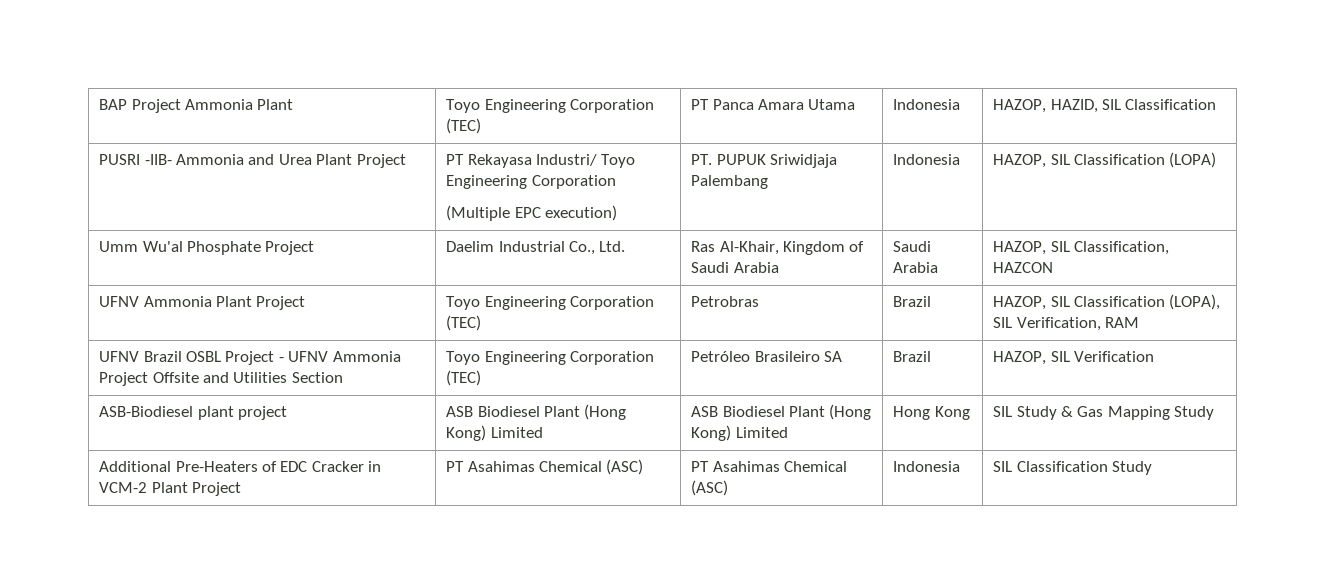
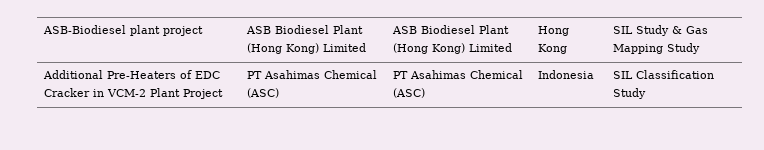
- BAP Project Ammonia Plant | Toyo Engineering Corporation (TEC) | PT Panca Amara Utama | Indonesia | HAZOP, HAZID, SIL Classification
- PUSRI -IIB- Ammonia and Urea Plant Project | PT Rekayasa Industri/ Toyo Engineering Corporation
- (Multiple EPC execution) | PT. PUPUK Sriwidjaja Palembang | Indonesia | HAZOP, SIL Classification (LOPA)
- Umm Wu'al Phosphate Project | Daelim Industrial Co., Ltd. | Ras Al-Khair, Kingdom of Saudi Arabia | Saudi Arabia | HAZOP, SIL Classification, HAZCON
- UFNV Ammonia Plant Project | Toyo Engineering Corporation (TEC) | Petrobras | Brazil | HAZOP, SIL Classification (LOPA), SIL Verification, RAM
- UFNV Brazil OSBL Project - UFNV Ammonia Project Offsite and Utilities Section | Toyo Engineering Corporation (TEC) | Petróleo Brasileiro SA | Brazil | HAZOP, SIL Verification

